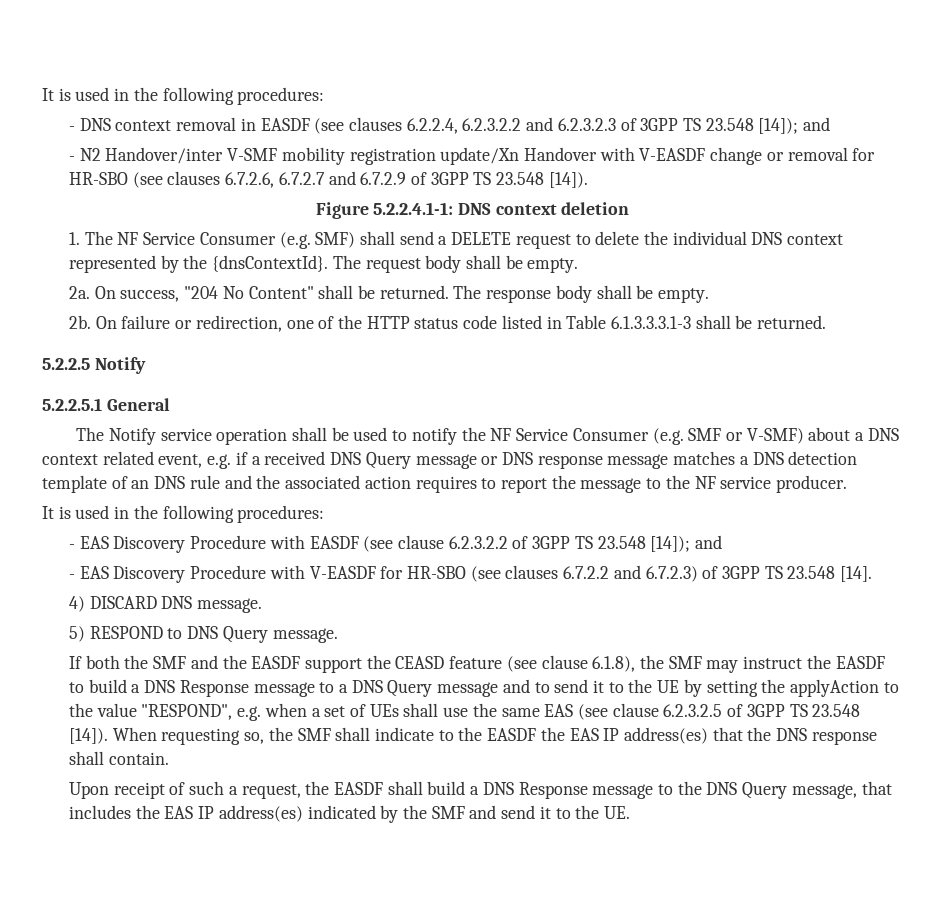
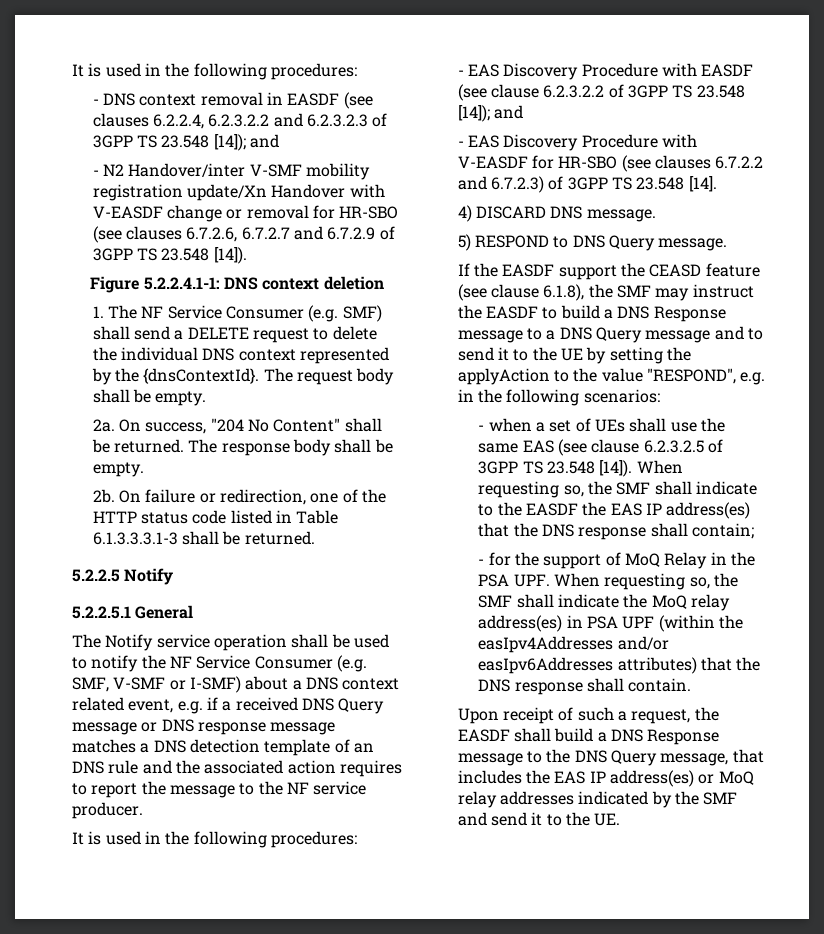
- The Notify service operation shall be used to notify the NF Service Consumer (e.g. SMF or V-SMF) about a DNS context related event, e.g. if a received DNS Query message or DNS response message matches a DNS detection template of an DNS rule and the associated action requires to report the message to the NF service producer.
+ The Notify service operation shall be used to notify the NF Service Consumer (e.g. SMF, V-SMF or I-SMF) about a DNS context related event, e.g. if a received DNS Query message or DNS response message matches a DNS detection template of an DNS rule and the associated action requires to report the message to the NF service producer.
- If both the SMF and the EASDF support the CEASD feature (see clause 6.1.8), the SMF may instruct the EASDF to build a DNS Response message to a DNS Query message and to send it to the UE by setting the applyAction to the value "RESPOND", e.g. when a set of UEs shall use the same EAS (see clause 6.2.3.2.5 of 3GPP TS 23.548 [14]).
+ If the EASDF support the CEASD feature (see clause 6.1.8), the SMF may instruct the EASDF to build a DNS Response message to a DNS Query message and to send it to the UE by setting the applyAction to the value "RESPOND", e.g. in the following scenarios:
+ - when a set of UEs shall use the same EAS (see clause 6.2.3.2.5 of 3GPP TS 23.548 [14]).
- When requesting so, the SMF shall indicate to the EASDF the EAS IP address(es) that the DNS response shall contain.
+ When requesting so, the SMF shall indicate to the EASDF the EAS IP address(es) that the DNS response shall contain;
+ - for the support of MoQ Relay in the PSA UPF. When requesting so, the SMF shall indicate the MoQ relay address(es) in PSA UPF (within the easIpv4Addresses and/or easIpv6Addresses attributes) that the DNS response shall contain.
- Upon receipt of such a request, the EASDF shall build a DNS Response message to the DNS Query message, that includes the EAS IP address(es) indicated by the SMF and send it to the UE.
+ Upon receipt of such a request, the EASDF shall build a DNS Response message to the DNS Query message, that includes the EAS IP address(es) or MoQ relay addresses indicated by the SMF and send it to the UE.

